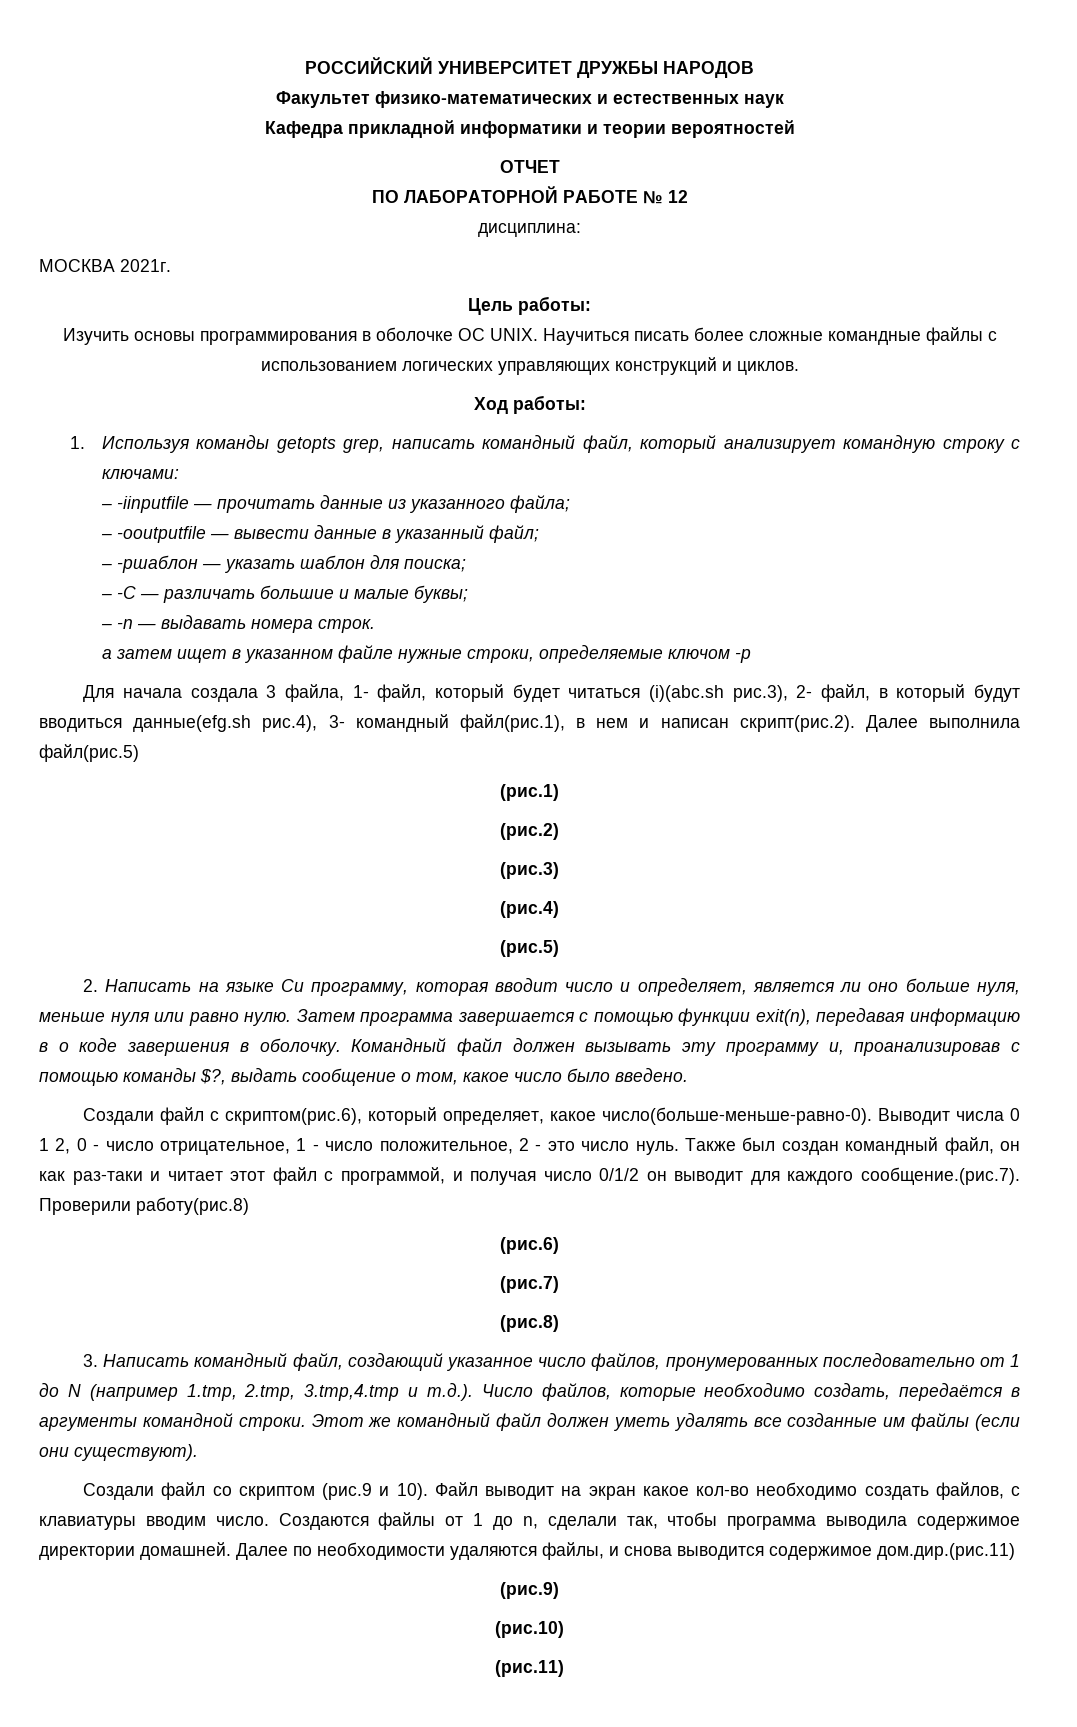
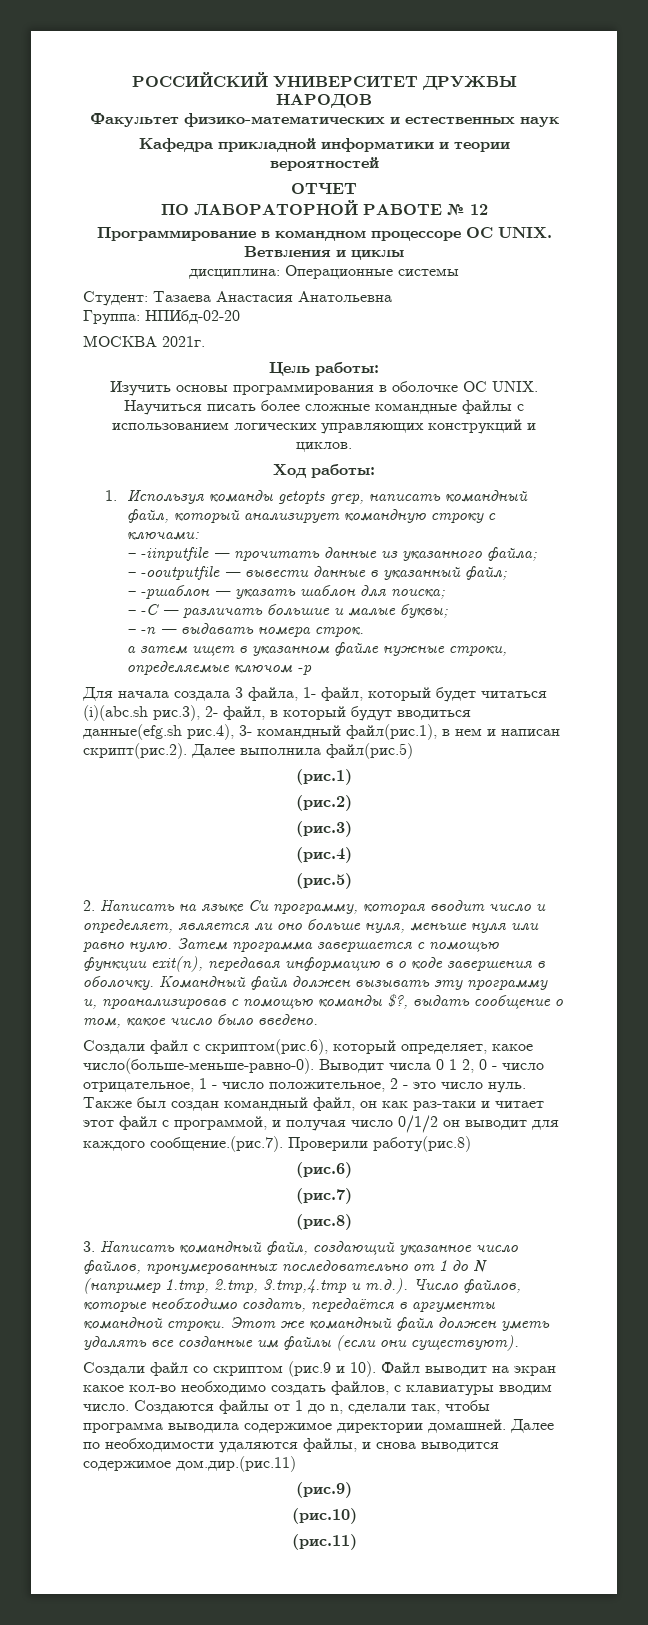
- дисциплина:
+ Программирование в командном процессоре ОС UNIX. Ветвления и циклы
+ дисциплина: Операционные системы
+ Студент: Тазаева Анастасия Анатольевна
+ Группа: НПИбд-02-20

